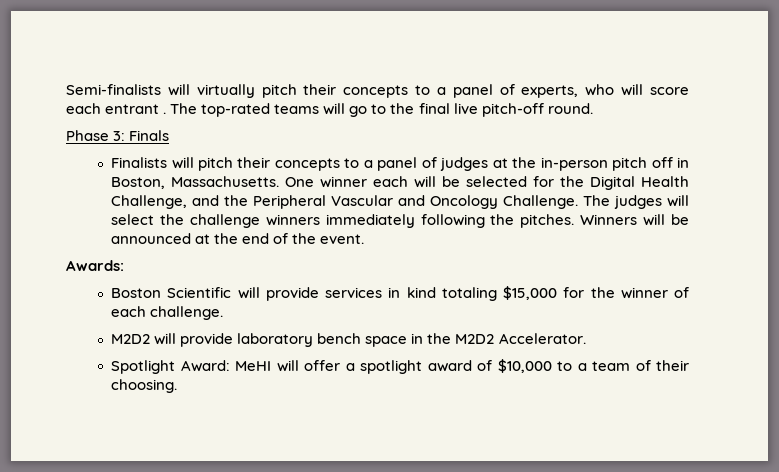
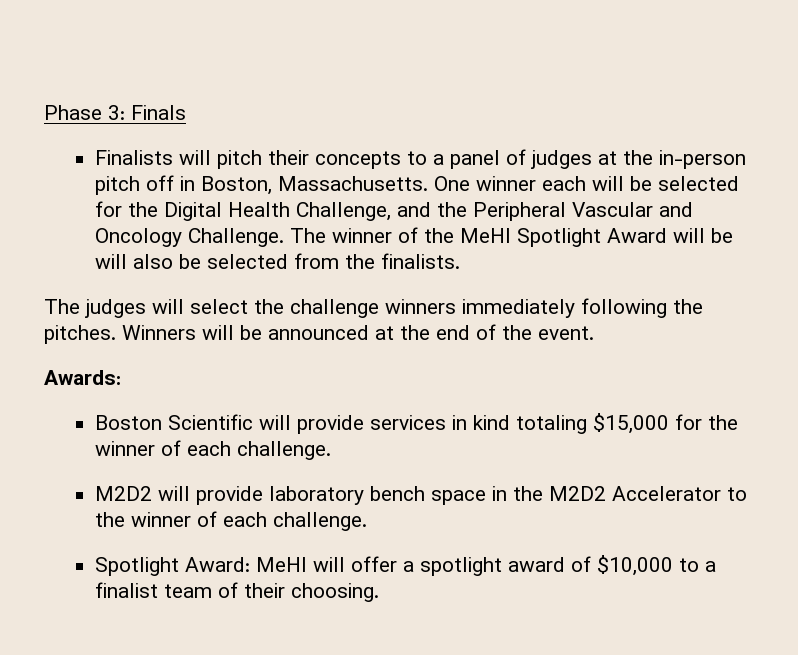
- Semi-finalists will virtually pitch their concepts to a panel of experts, who will score each entrant . The top-rated teams will go to the final live pitch-off round.
+ The winner of the MeHI Spotlight Award will be will also be selected from the finalists.
- M2D2 will provide laboratory bench space in the M2D2 Accelerator.
+ M2D2 will provide laboratory bench space in the M2D2 Accelerator to the winner of each challenge.
- Spotlight Award: MeHI will offer a spotlight award of $10,000 to a team of their choosing.
+ Spotlight Award: MeHI will offer a spotlight award of $10,000 to a finalist team of their choosing.

